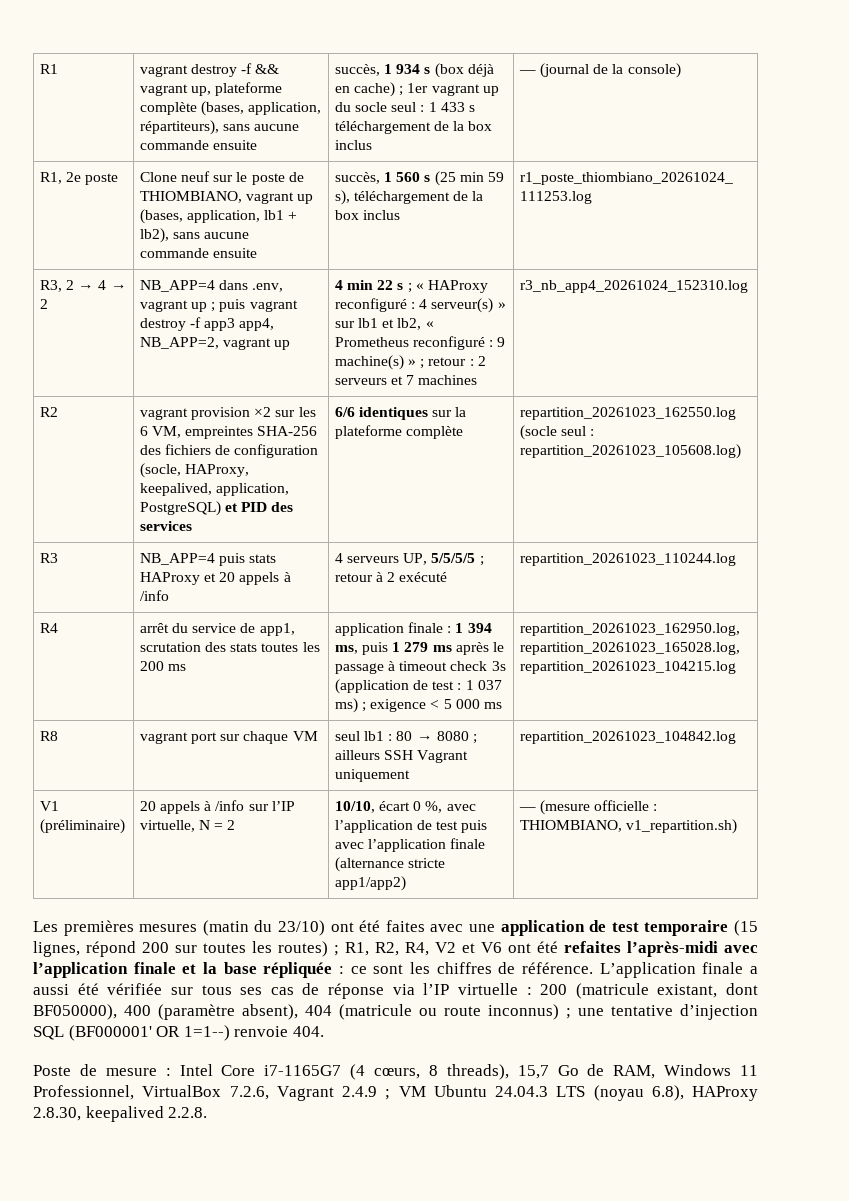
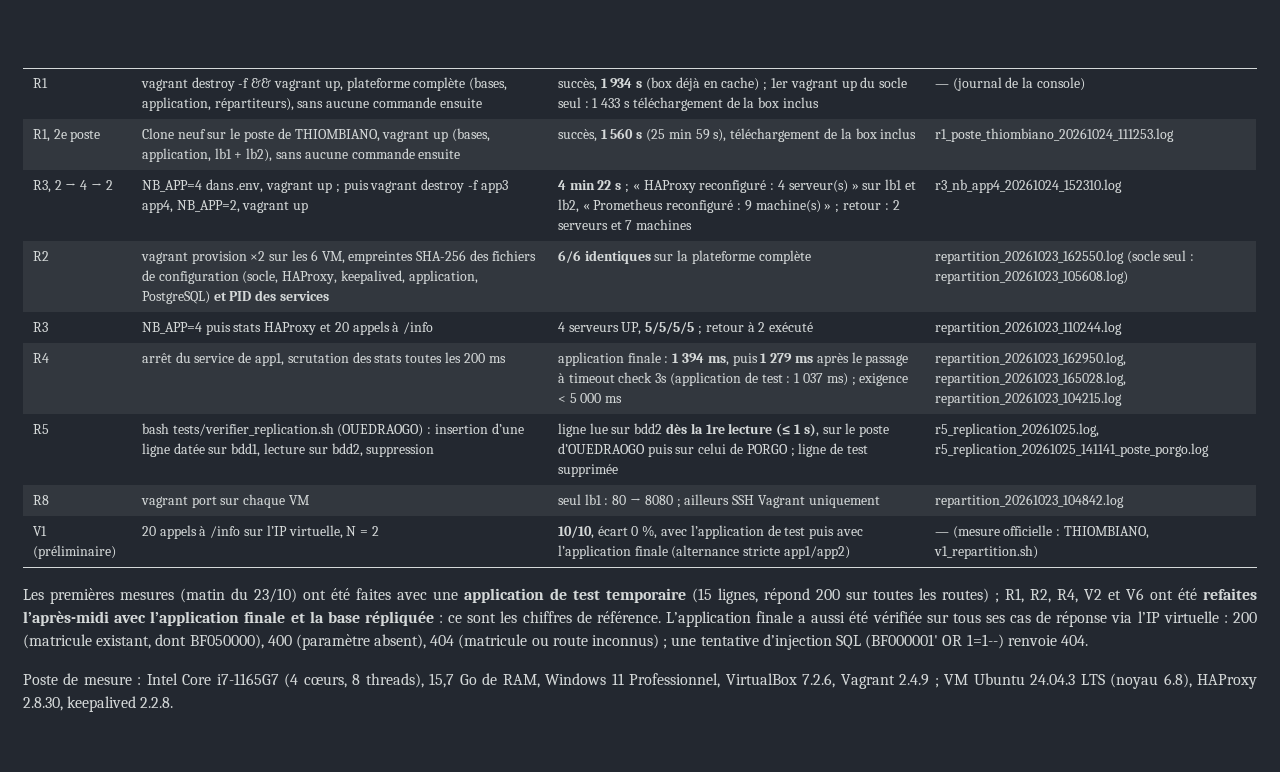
+ R5 | bash tests/verifier_replication.sh (OUEDRAOGO) : insertion d’une ligne datée sur bdd1, lecture sur bdd2, suppression | ligne lue sur bdd2 dès la 1re lecture (≤ 1 s), sur le poste d’OUEDRAOGO puis sur celui de PORGO ; ligne de test supprimée | r5_replication_20261025.log, r5_replication_20261025_141141_poste_porgo.log

